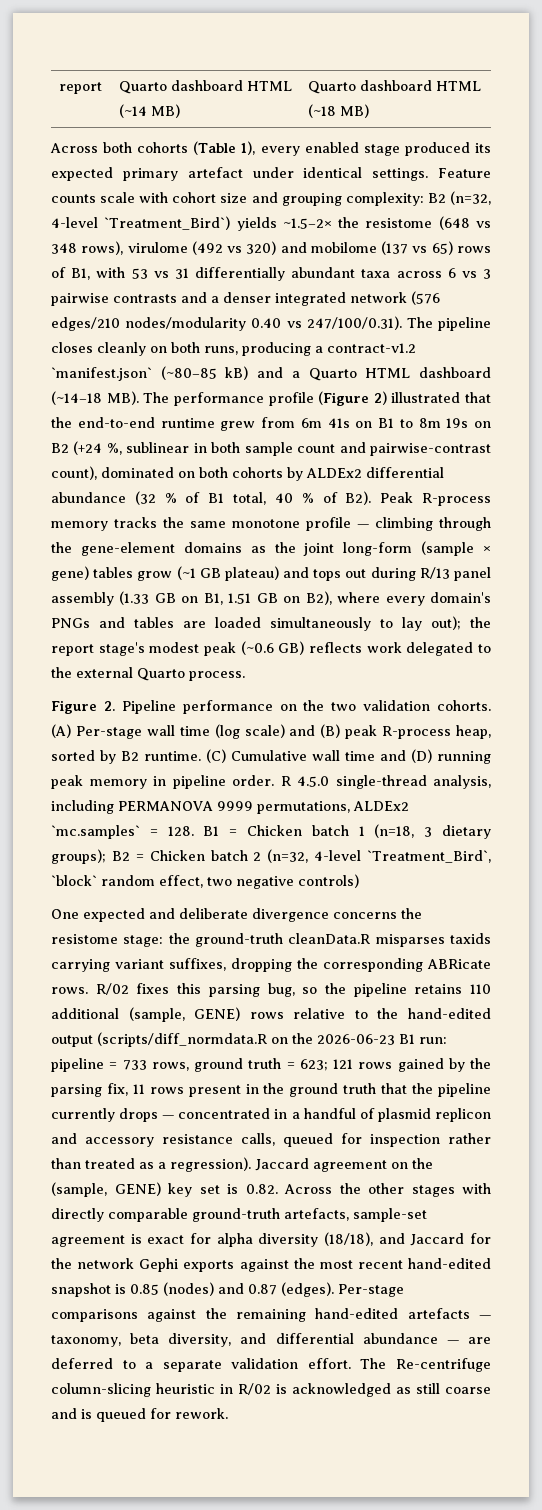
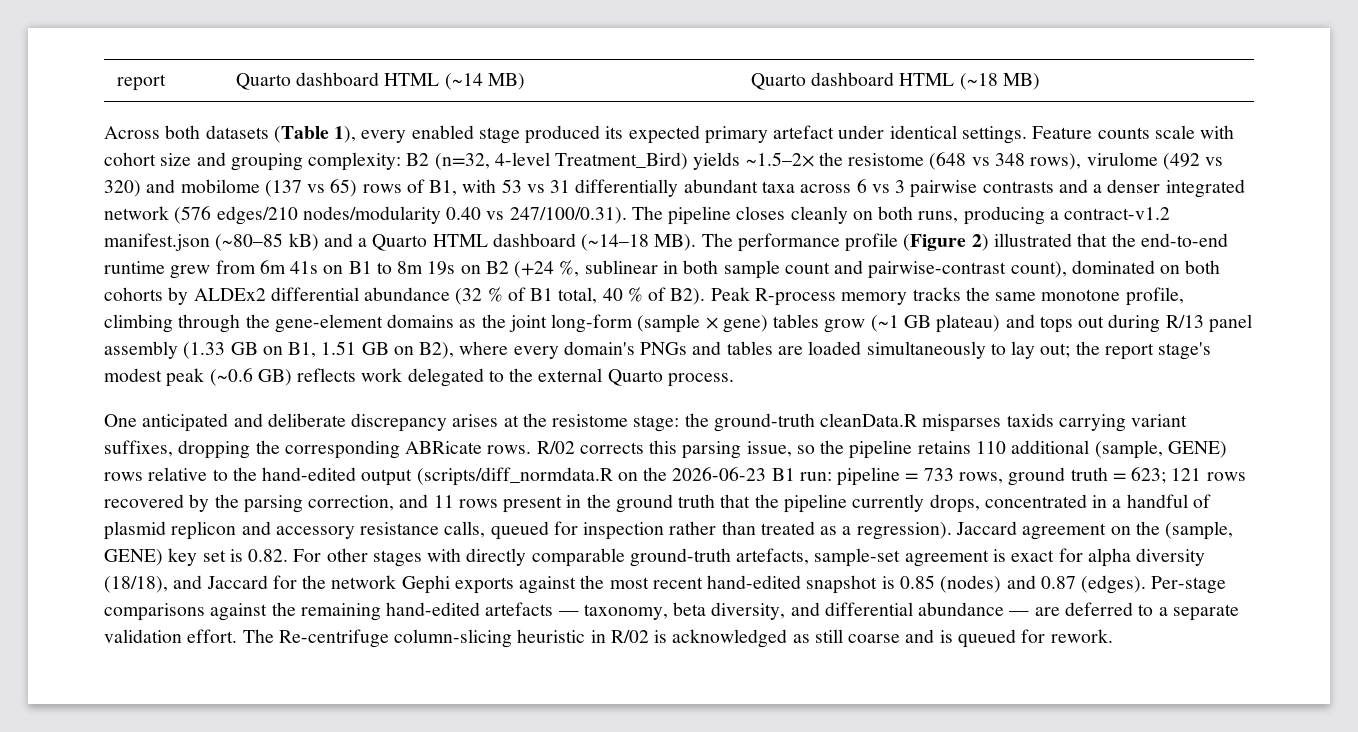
- Across both cohorts (Table 1), every enabled stage produced its expected primary artefact under identical settings.
+ Across both datasets (Table 1), every enabled stage produced its expected primary artefact under identical settings.
- B2 (n=32, 4-level `Treatment_Bird`) yields ~1.5–2× the resistome (648 vs 348 rows), virulome (492 vs 320) and mobilome (137 vs 65) rows of B1, with 53 vs 31 differentially abundant taxa across 6 vs 3 pairwise contrasts and a denser integrated network (576 edges/210 nodes/modularity 0.40 vs 247/100/0.31). The pipeline closes cleanly on both runs, producing a contract-v1.2 `manifest.json` (~80–85 kB) and a Quarto HTML dashboard (~14–18 MB). The performance profile (Figure 2) illustrated that the end-to-end runtime grew from 6m 41s on B1 to 8m 19s on B2 (+24 %, sublinear in both sample count and pairwise-contrast count), dominated on both cohorts by ALDEx2 differential abundance (32 % of B1 total, 40 % of B2). Peak R-process memory tracks the same monotone profile — climbing through the gene-element domains as the joint long-form (sample × gene) tables grow (~1 GB plateau) and tops out during R/13 panel assembly (1.33 GB on B1, 1.51 GB on B2), where every domain's PNGs and tables are loaded simultaneously to lay out);
+ B2 (n=32, 4-level Treatment_Bird) yields ~1.5–2× the resistome (648 vs 348 rows), virulome (492 vs 320) and mobilome (137 vs 65) rows of B1, with 53 vs 31 differentially abundant taxa across 6 vs 3 pairwise contrasts and a denser integrated network (576 edges/210 nodes/modularity 0.40 vs 247/100/0.31). The pipeline closes cleanly on both runs, producing a contract-v1.2 manifest.json (~80–85 kB) and a Quarto HTML dashboard (~14–18 MB). The performance profile (Figure 2) illustrated that the end-to-end runtime grew from 6m 41s on B1 to 8m 19s on B2 (+24 %, sublinear in both sample count and pairwise-contrast count), dominated on both cohorts by ALDEx2 differential abundance (32 % of B1 total, 40 % of B2). Peak R-process memory tracks the same monotone profile, climbing through the gene-element domains as the joint long-form (sample × gene) tables grow (~1 GB plateau) and tops out during R/13 panel assembly (1.33 GB on B1, 1.51 GB on B2), where every domain's PNGs and tables are loaded simultaneously to lay out;
- Figure 2. Pipeline performance on the two validation cohorts. (A) Per-stage wall time (log scale) and (B) peak R-process heap, sorted by B2 runtime. (C) Cumulative wall time and (D) running peak memory in pipeline order. R 4.5.0 single-thread analysis, including PERMANOVA 9999 permutations, ALDEx2 `mc.samples` = 128. B1 = Chicken batch 1 (n=18, 3 dietary groups); B2 = Chicken batch 2 (n=32, 4-level `Treatment_Bird`, `block` random effect, two negative controls)
- One expected and deliberate divergence concerns the resistome stage: the ground-truth cleanData.R misparses taxids carrying variant suffixes, dropping the corresponding ABRicate rows.
+ One anticipated and deliberate discrepancy arises at the resistome stage: the ground-truth cleanData.R misparses taxids carrying variant suffixes, dropping the corresponding ABRicate rows.
- R/02 fixes this parsing bug, so the pipeline retains 110 additional (sample, GENE) rows relative to the hand-edited output (scripts/diff_normdata.R on the 2026-06-23 B1 run:
+ R/02 corrects this parsing issue, so the pipeline retains 110 additional (sample, GENE) rows relative to the hand-edited output (scripts/diff_normdata.R on the 2026-06-23 B1 run:
- 121 rows gained by the parsing fix, 11 rows present in the ground truth that the pipeline currently drops — concentrated in a handful of plasmid replicon and accessory resistance calls, queued for inspection rather than treated as a regression).
+ 121 rows recovered by the parsing correction, and 11 rows present in the ground truth that the pipeline currently drops, concentrated in a handful of plasmid replicon and accessory resistance calls, queued for inspection rather than treated as a regression).
- Jaccard agreement on the (sample, GENE) key set is 0.82. Across the other stages with directly comparable ground-truth artefacts, sample-set agreement is exact for alpha diversity (18/18), and Jaccard for the network Gephi exports against the most recent hand-edited snapshot is 0.85 (nodes) and 0.87 (edges).
+ Jaccard agreement on the (sample, GENE) key set is 0.82. For other stages with directly comparable ground-truth artefacts, sample-set agreement is exact for alpha diversity (18/18), and Jaccard for the network Gephi exports against the most recent hand-edited snapshot is 0.85 (nodes) and 0.87 (edges).

